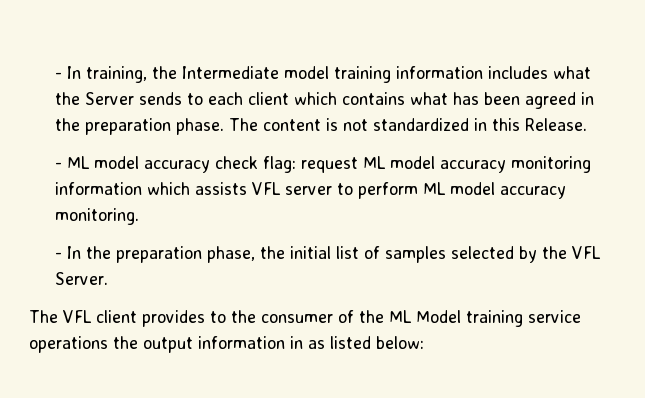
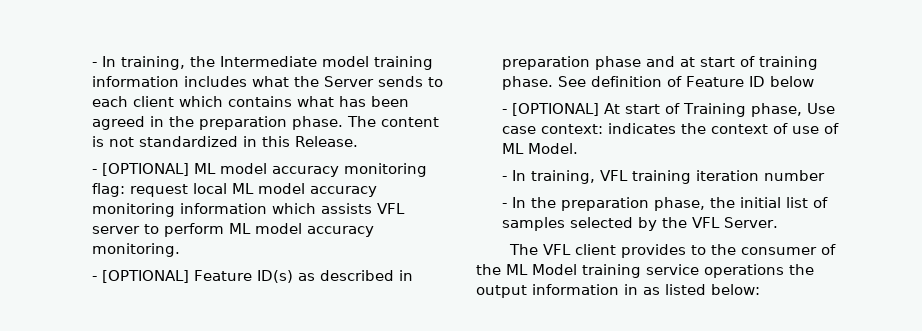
- - ML model accuracy check flag: request ML model accuracy monitoring information which assists VFL server to perform ML model accuracy monitoring.
+ - [OPTIONAL] ML model accuracy monitoring flag: request local ML model accuracy monitoring information which assists VFL server to perform ML model accuracy monitoring.
+ - [OPTIONAL] Feature ID(s) as described in preparation phase and at start of training phase. See definition of Feature ID below
+ - [OPTIONAL] At start of Training phase, Use case context: indicates the context of use of ML Model.
+ - In training, VFL training iteration number

